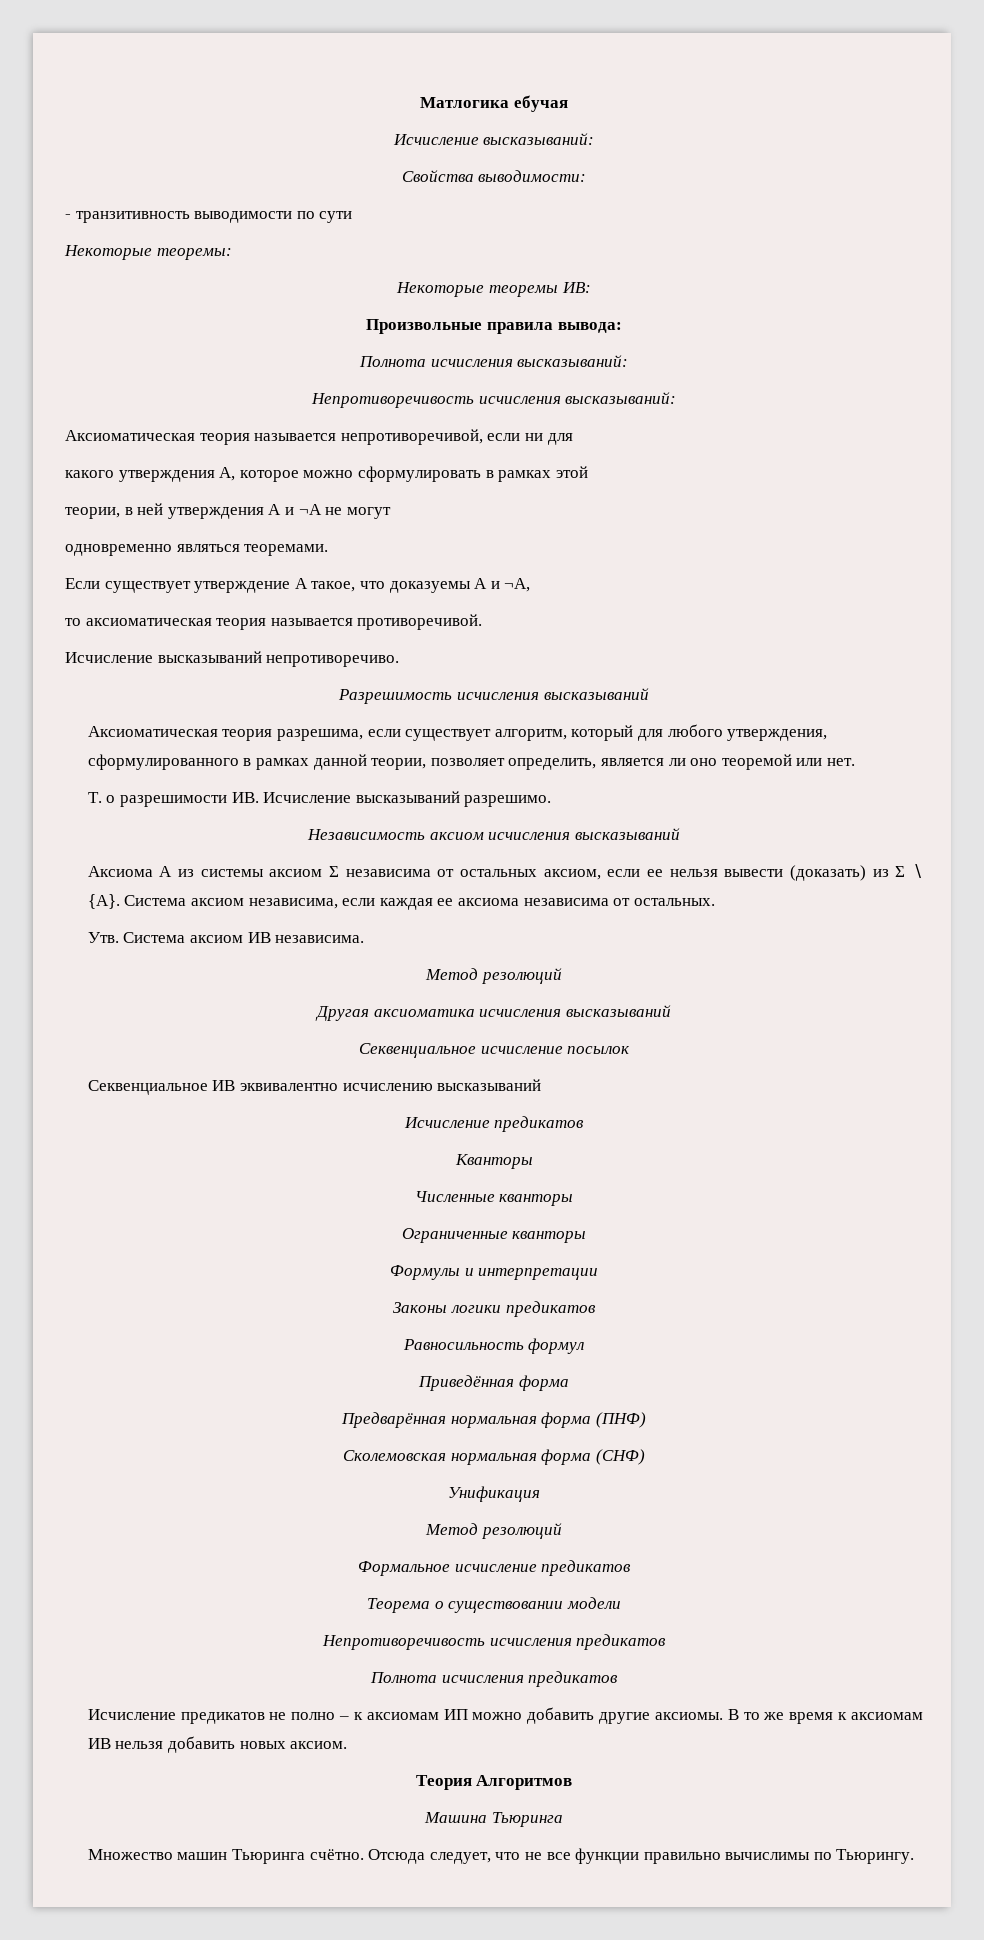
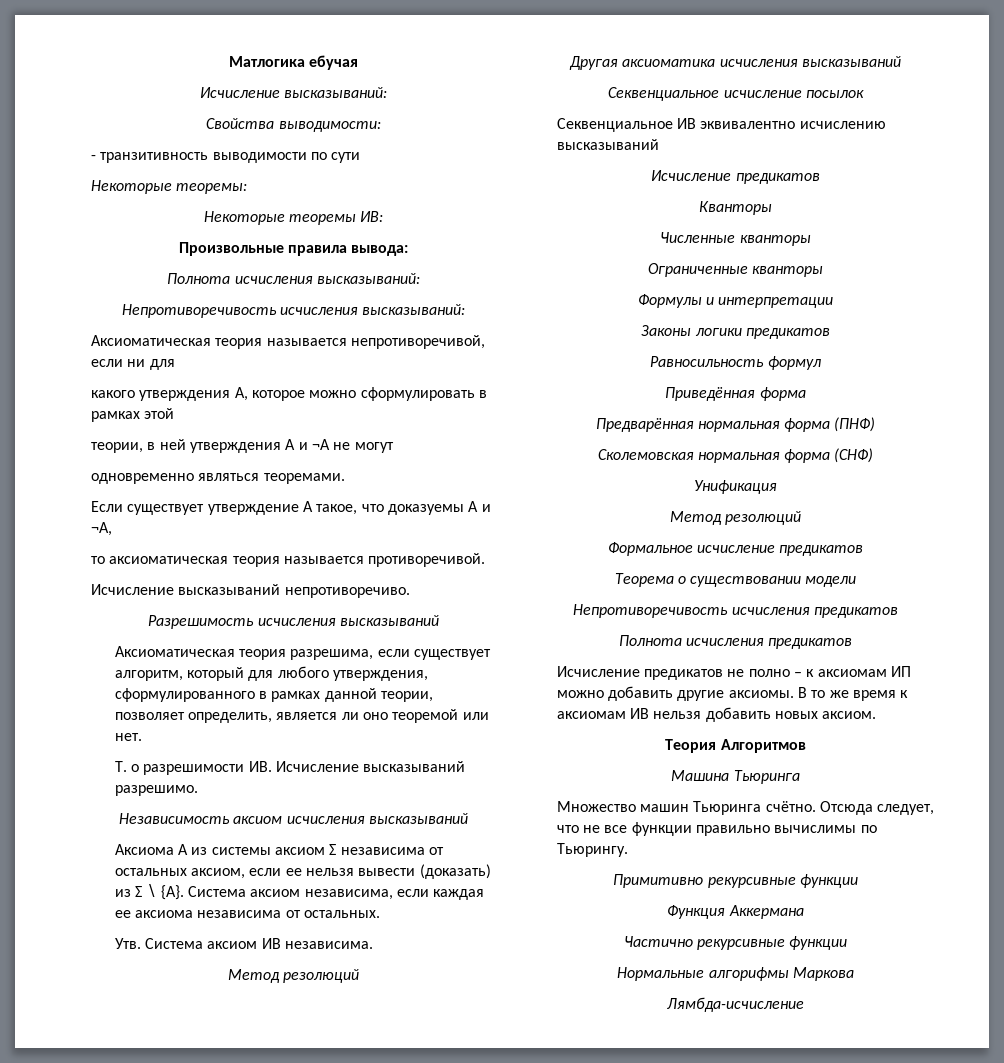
+ Примитивно рекурсивные функции
+ Функция Аккермана
+ Частично рекурсивные функции
+ Нормальные алгорифмы Маркова
+ Лямбда-исчисление

